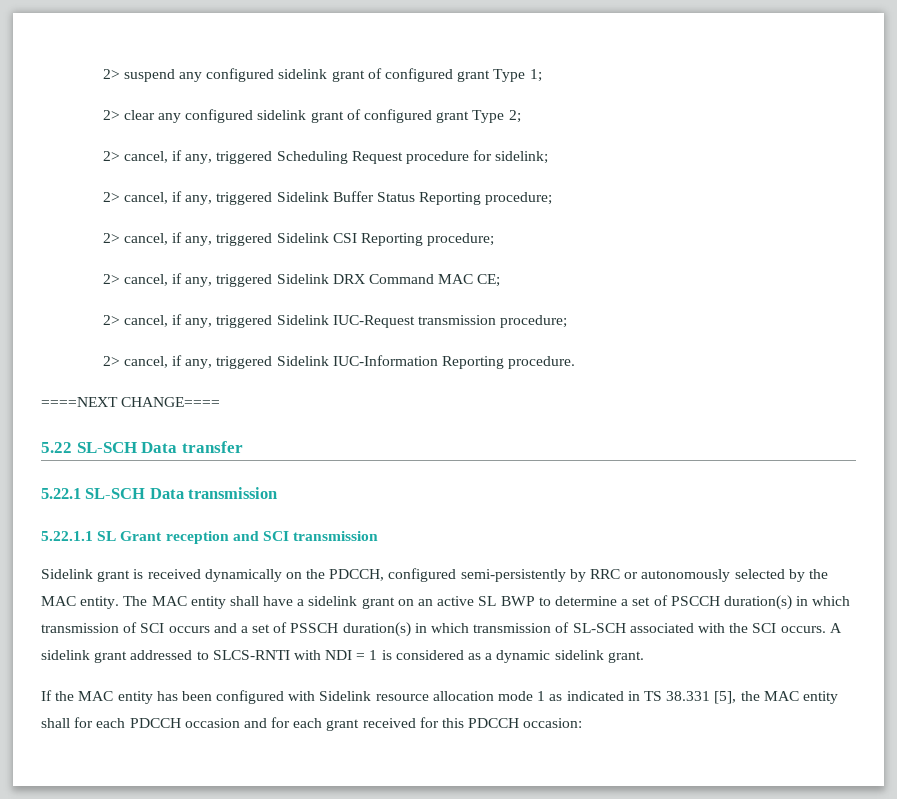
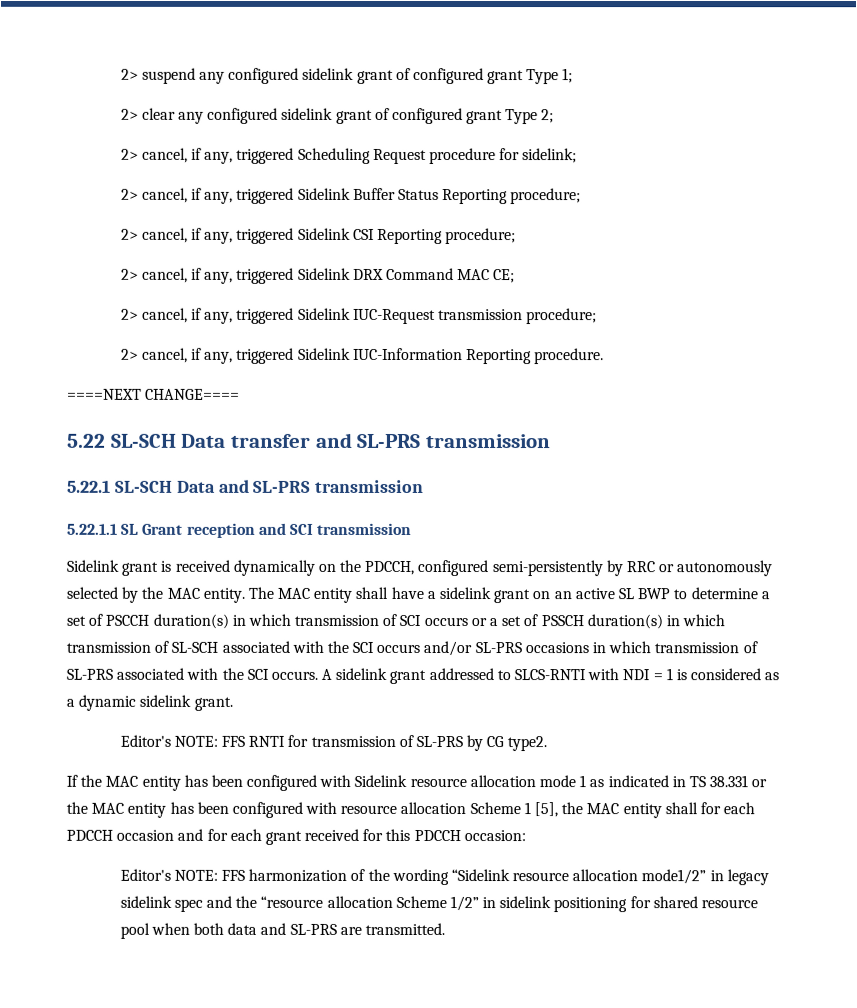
- 5.22 SL-SCH Data transfer
+ 5.22 SL-SCH Data transfer and SL-PRS transmission
- 5.22.1 SL-SCH Data transmission
+ 5.22.1 SL-SCH Data and SL-PRS transmission
- The MAC entity shall have a sidelink grant on an active SL BWP to determine a set of PSCCH duration(s) in which transmission of SCI occurs and a set of PSSCH duration(s) in which transmission of SL-SCH associated with the SCI occurs.
+ The MAC entity shall have a sidelink grant on an active SL BWP to determine a set of PSCCH duration(s) in which transmission of SCI occurs or a set of PSSCH duration(s) in which transmission of SL-SCH associated with the SCI occurs and/or SL-PRS occasions in which transmission of SL-PRS associated with the SCI occurs.
+ Editor's NOTE: FFS RNTI for transmission of SL-PRS by CG type2.
- If the MAC entity has been configured with Sidelink resource allocation mode 1 as indicated in TS 38.331 [5], the MAC entity shall for each PDCCH occasion and for each grant received for this PDCCH occasion:
+ If the MAC entity has been configured with Sidelink resource allocation mode 1 as indicated in TS 38.331 or the MAC entity has been configured with resource allocation Scheme 1 [5], the MAC entity shall for each PDCCH occasion and for each grant received for this PDCCH occasion:
+ Editor's NOTE: FFS harmonization of the wording “Sidelink resource allocation mode1/2” in legacy sidelink spec and the “resource allocation Scheme 1/2” in sidelink positioning for shared resource pool when both data and SL-PRS are transmitted.

